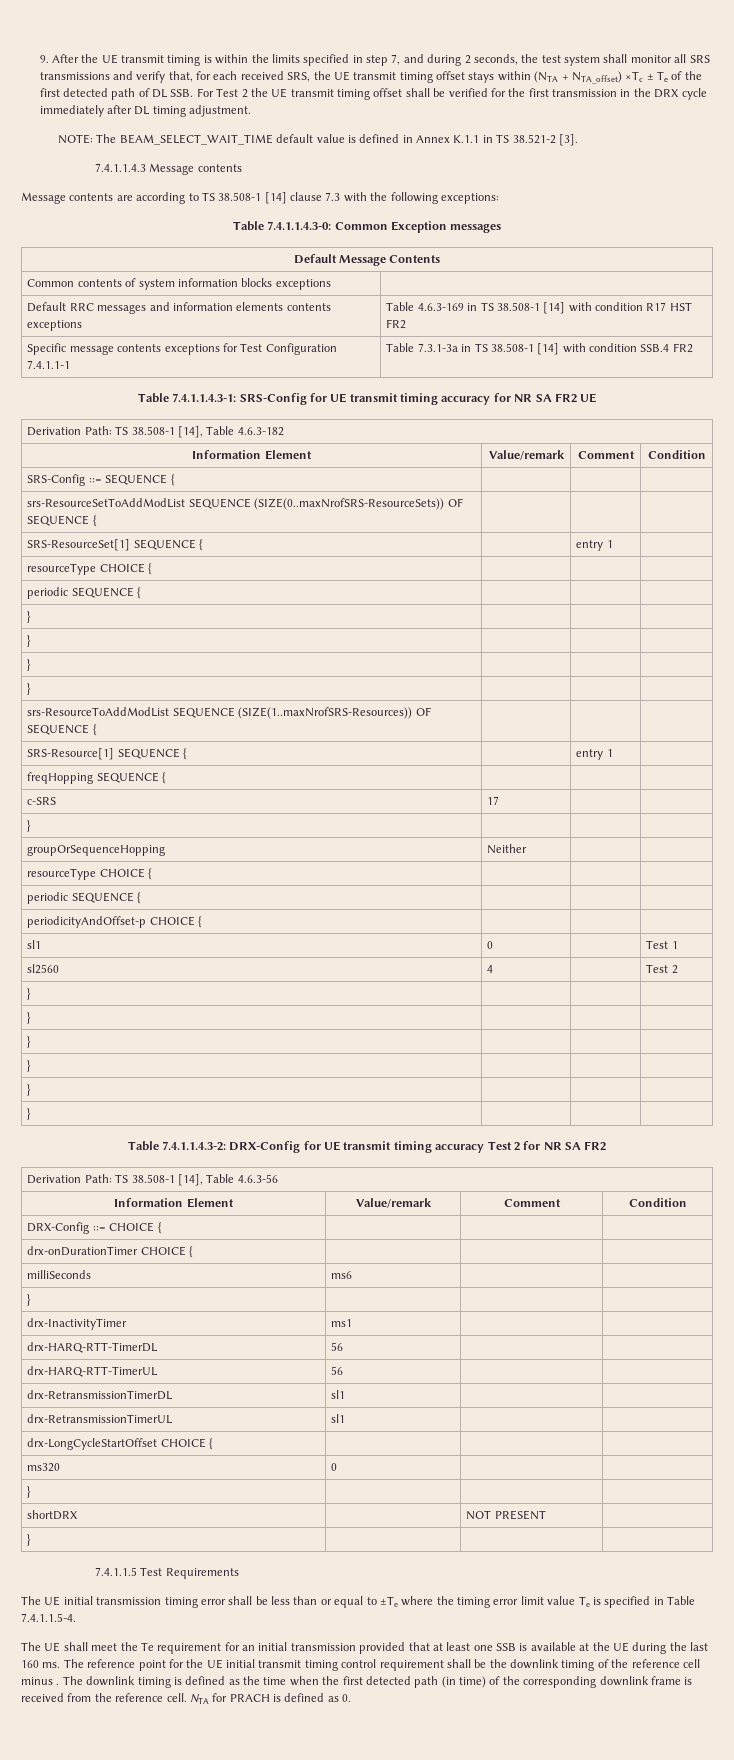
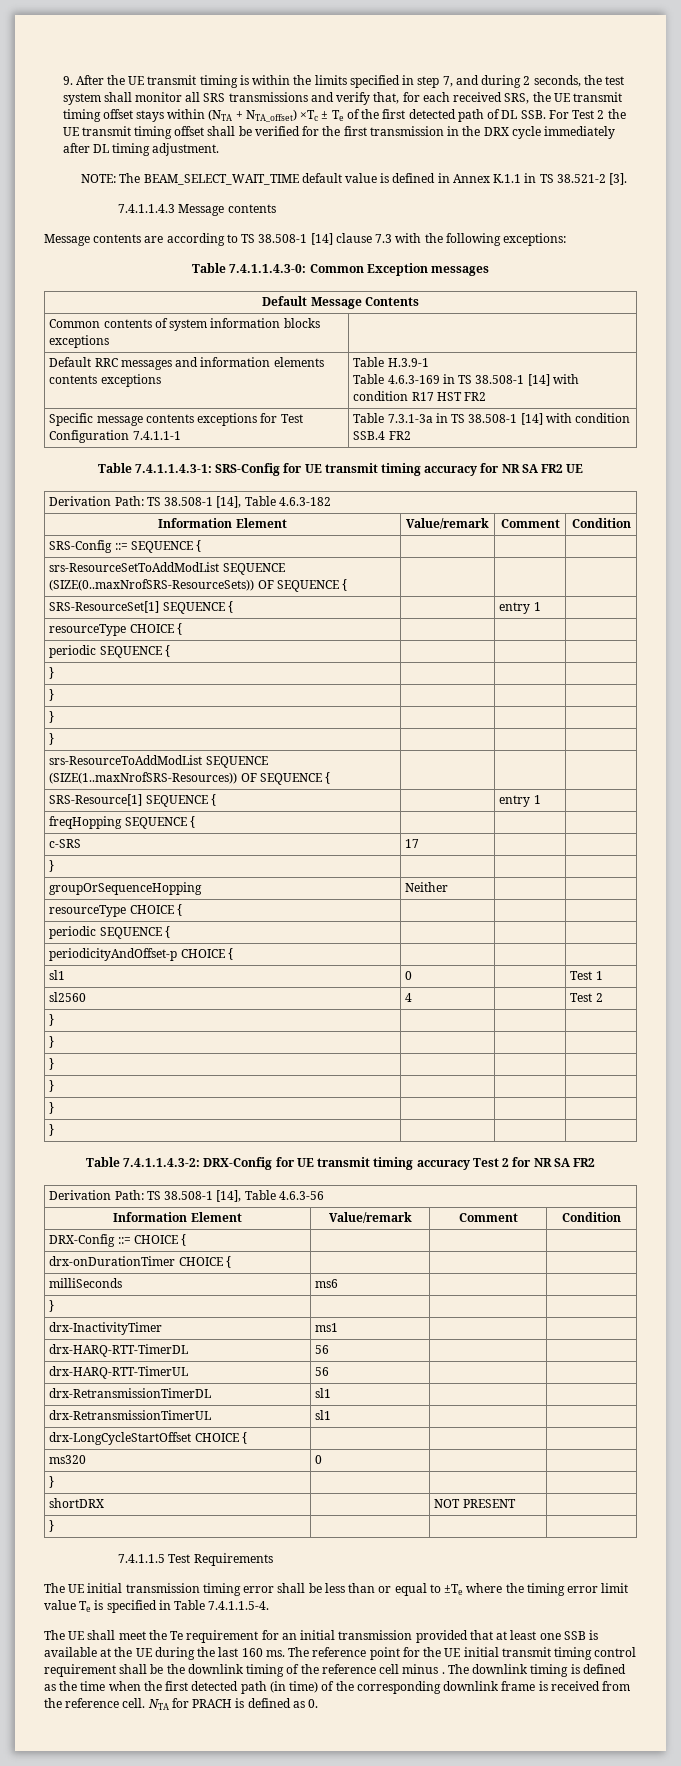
- Default RRC messages and information elements contents exceptions | Table 4.6.3-169 in TS 38.508-1 [14] with condition R17 HST FR2
+ Default RRC messages and information elements contents exceptions | Table H.3.9-1
+ Table 4.6.3-169 in TS 38.508-1 [14] with condition R17 HST FR2

